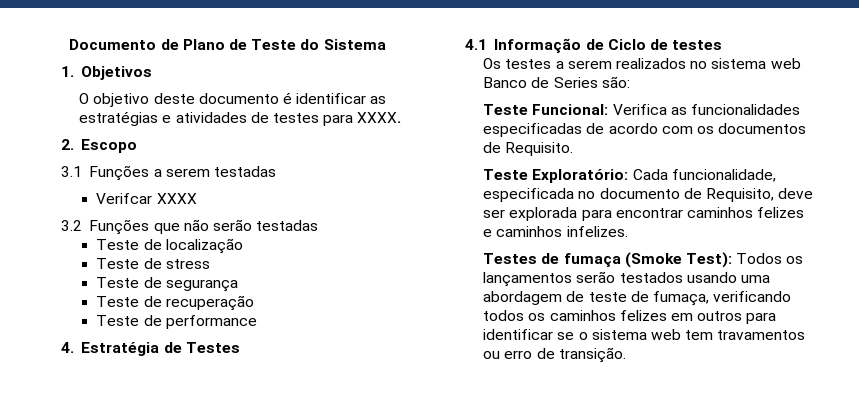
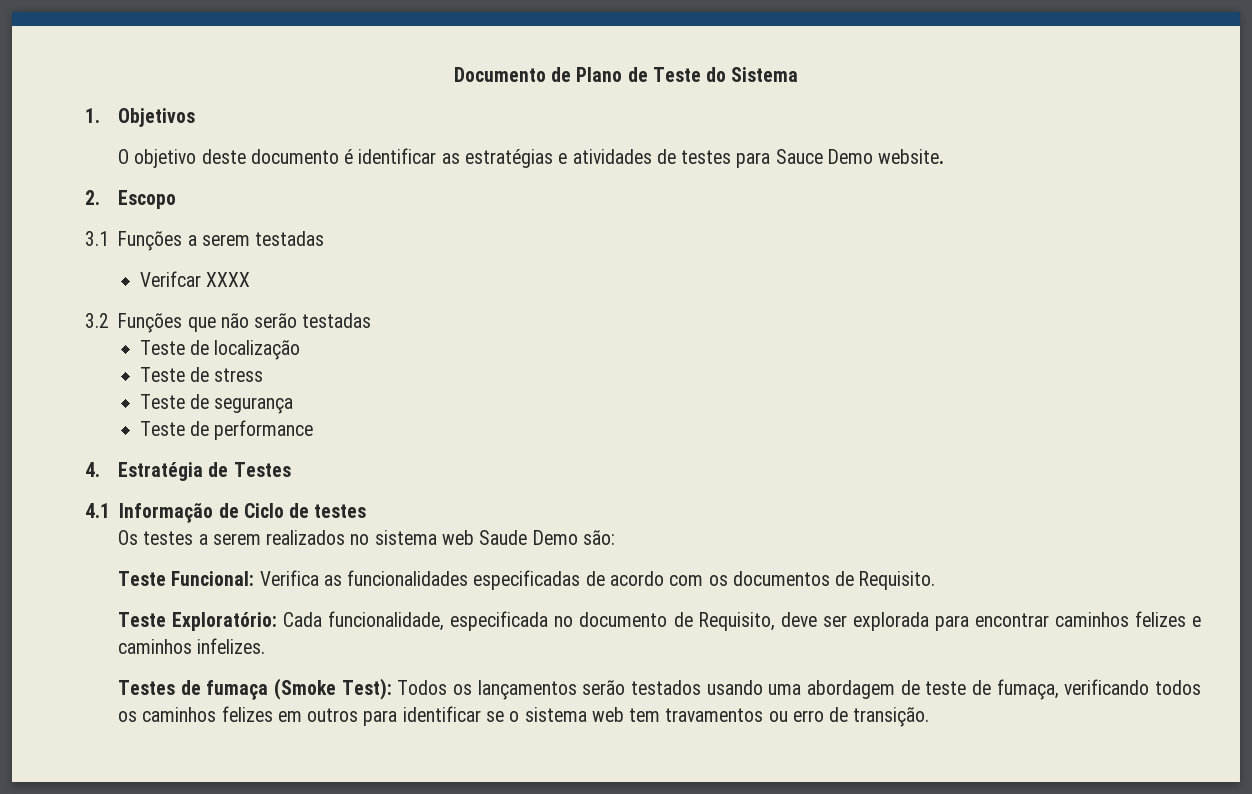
- O objetivo deste documento é identificar as estratégias e atividades de testes para XXXX.
+ O objetivo deste documento é identificar as estratégias e atividades de testes para Sauce Demo website.
- Teste de recuperação
- Os testes a serem realizados no sistema web Banco de Series são:
+ Os testes a serem realizados no sistema web Saude Demo são:

